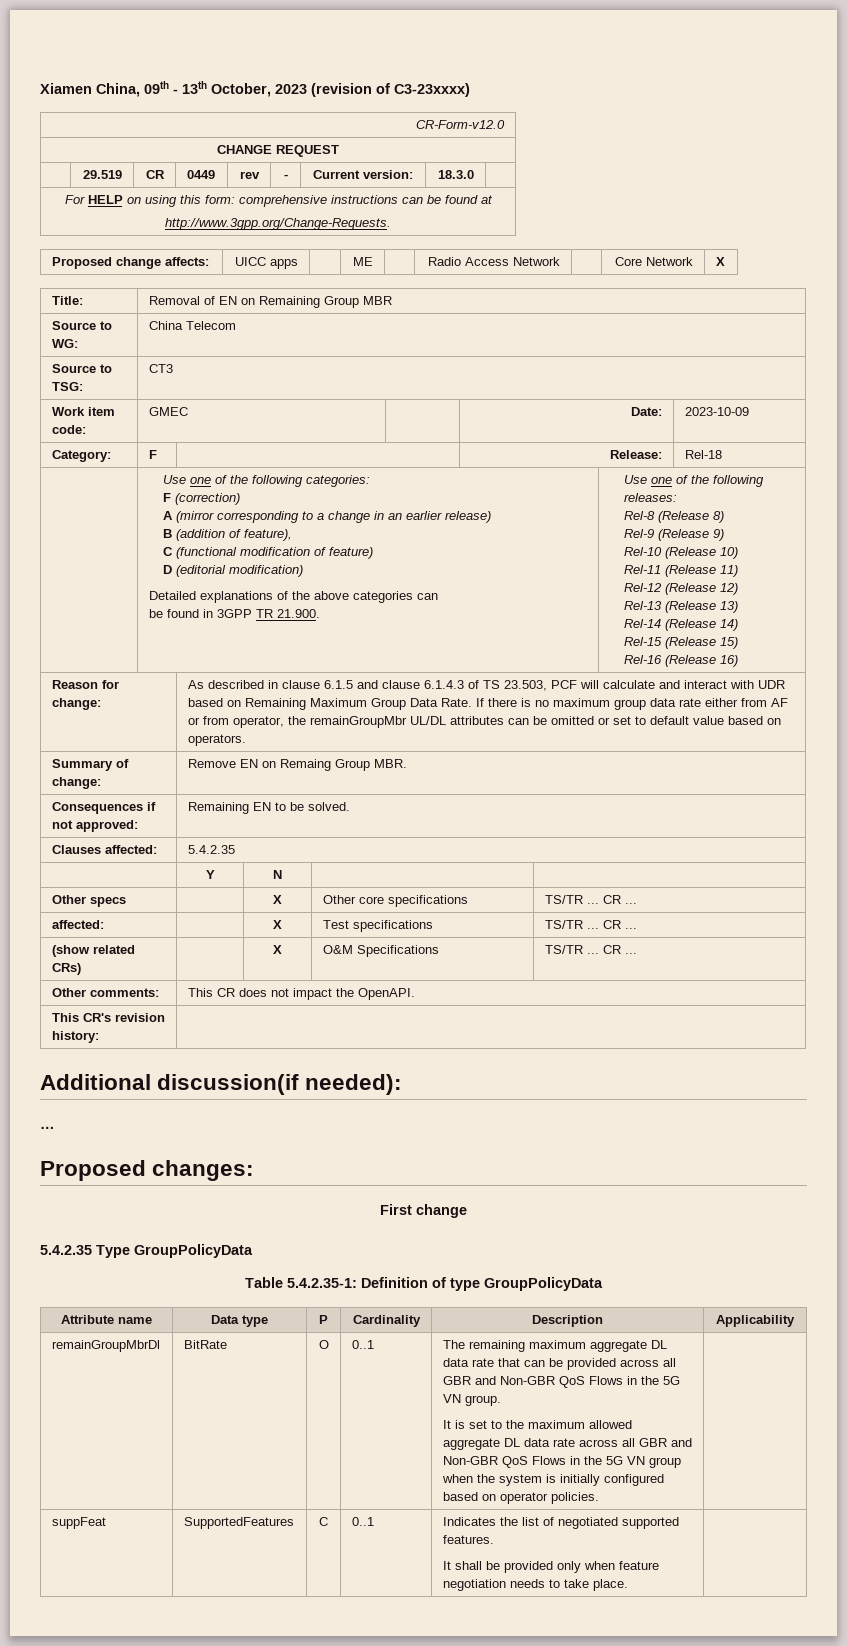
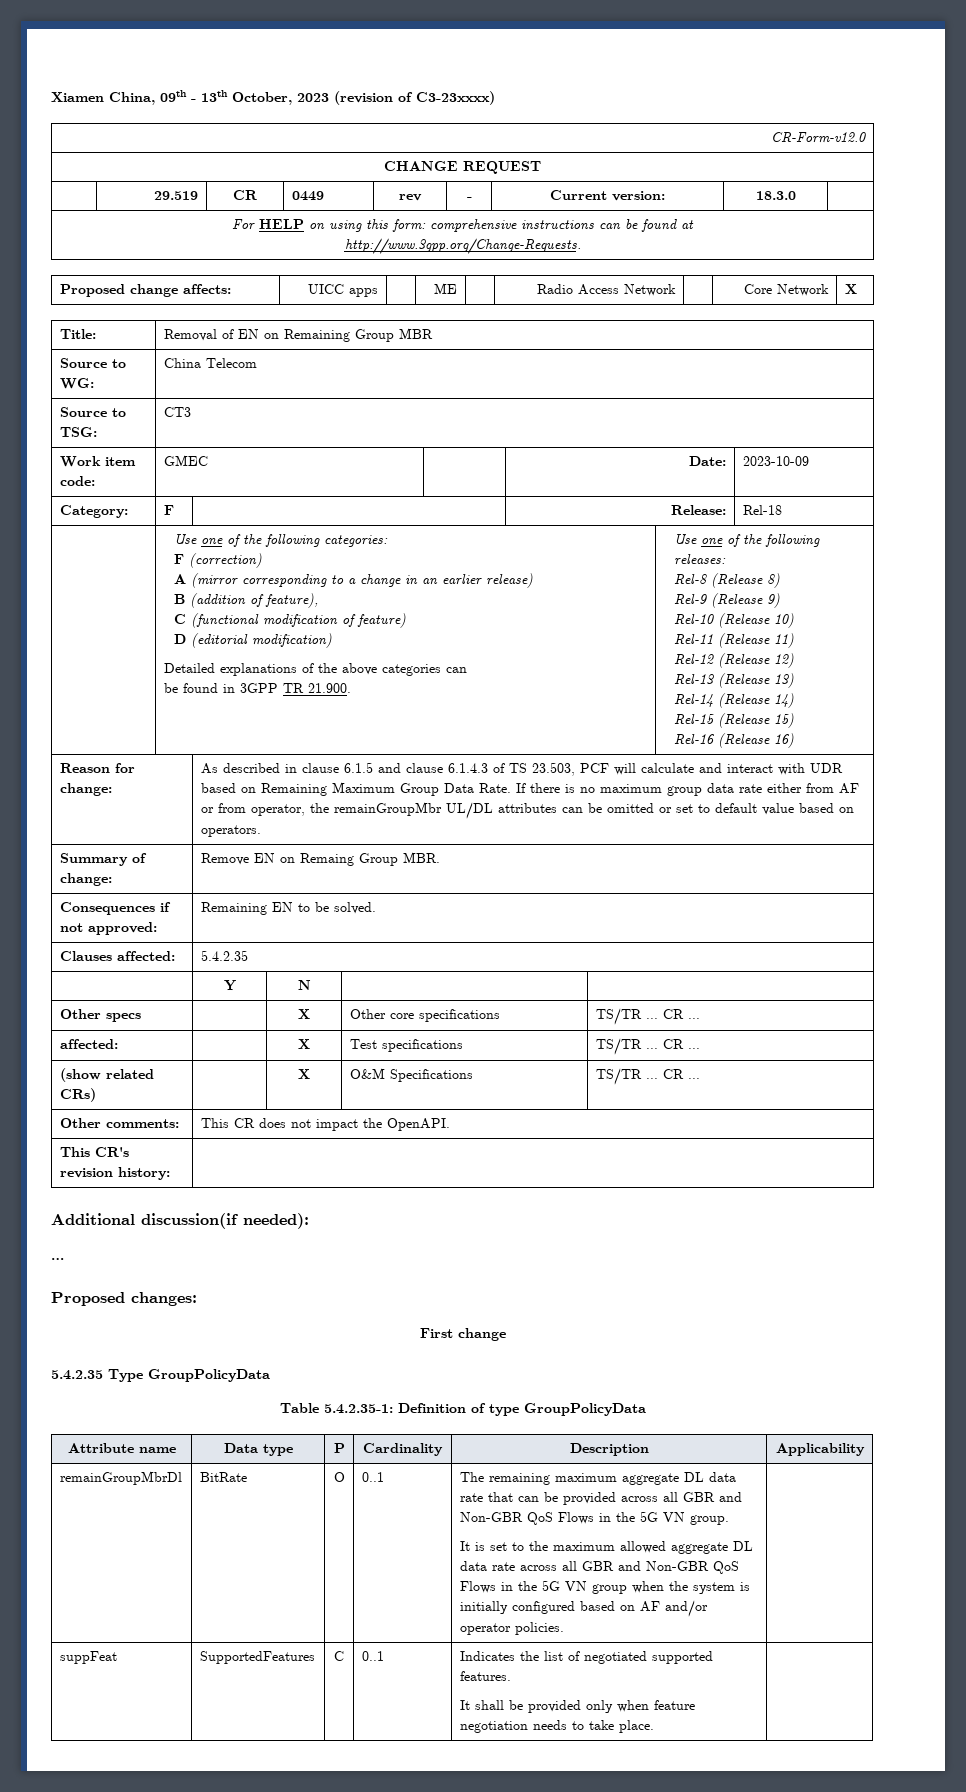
- It is set to the maximum allowed aggregate DL data rate across all GBR and Non-GBR QoS Flows in the 5G VN group when the system is initially configured based on operator policies.
+ It is set to the maximum allowed aggregate DL data rate across all GBR and Non-GBR QoS Flows in the 5G VN group when the system is initially configured based on AF and/or operator policies.

